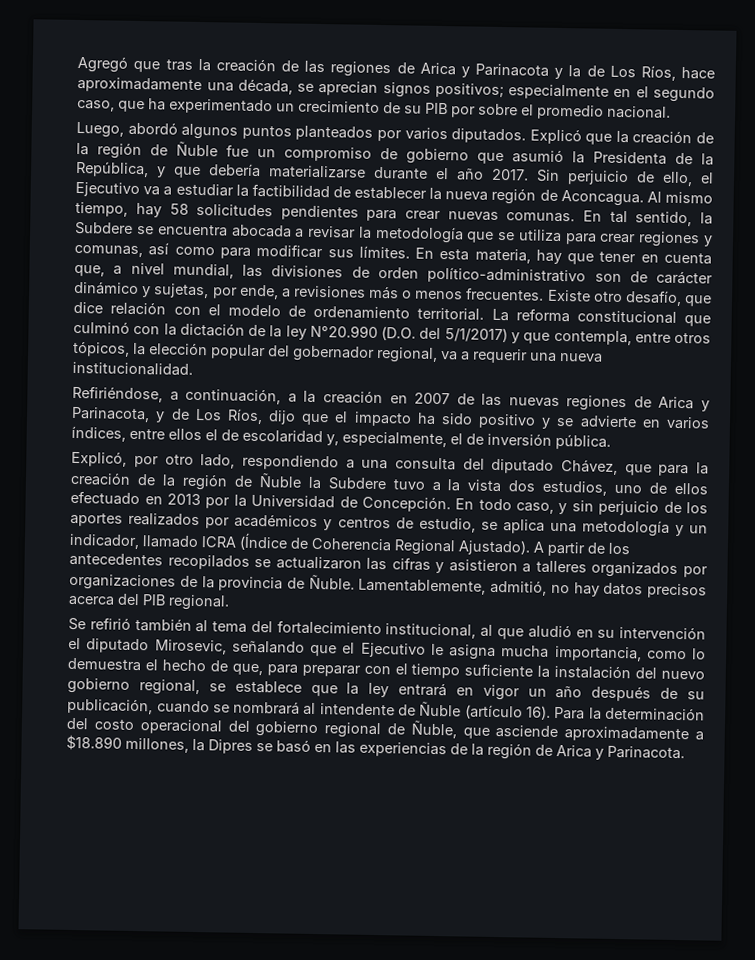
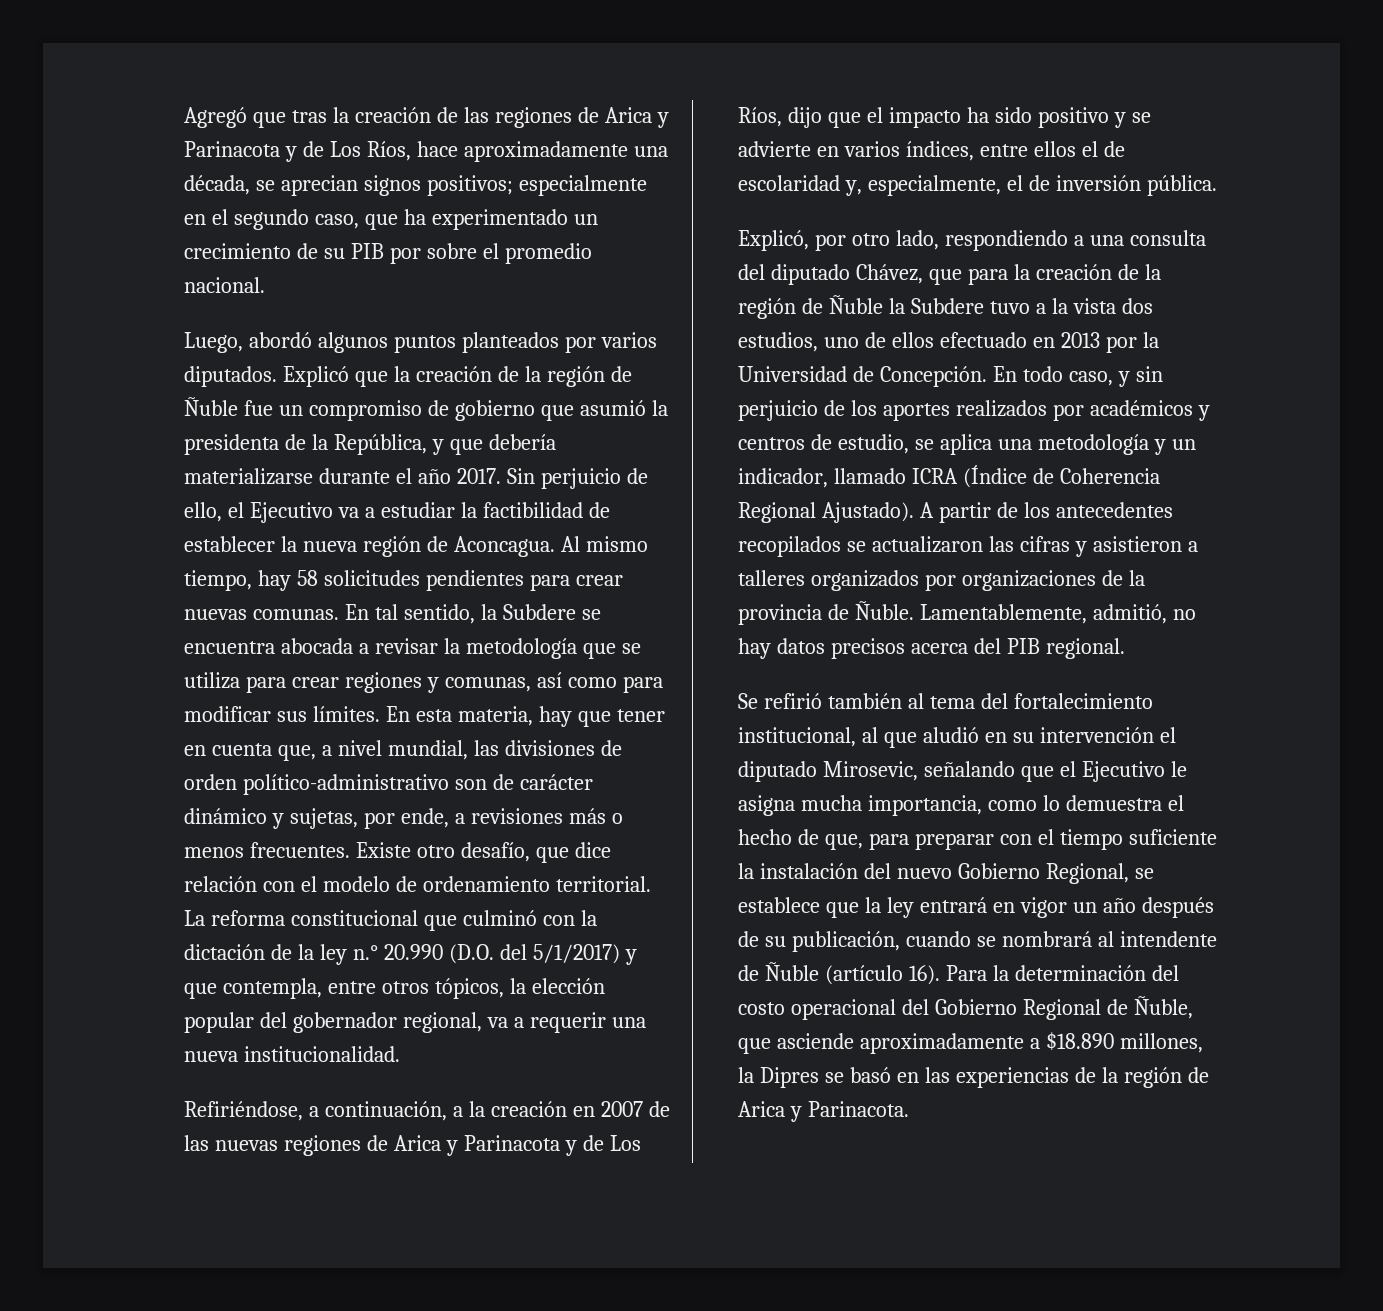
- Agregó que tras la creación de las regiones de Arica y Parinacota y la de Los Ríos, hace aproximadamente una década, se aprecian signos positivos; especialmente en el segundo caso, que ha experimentado un crecimiento de su PIB por sobre el promedio nacional.
+ Agregó que tras la creación de las regiones de Arica y Parinacota y de Los Ríos, hace aproximadamente una década, se aprecian signos positivos; especialmente en el segundo caso, que ha experimentado un crecimiento de su PIB por sobre el promedio nacional.
- Explicó que la creación de la región de Ñuble fue un compromiso de gobierno que asumió la Presidenta de la República, y que debería materializarse durante el año 2017.
+ Explicó que la creación de la región de Ñuble fue un compromiso de gobierno que asumió la presidenta de la República, y que debería materializarse durante el año 2017.
- La reforma constitucional que culminó con la dictación de la ley N°20.990 (D.O. del 5/1/2017) y que contempla, entre otros tópicos, la elección popular del gobernador regional, va a requerir una nueva institucionalidad.
+ La reforma constitucional que culminó con la dictación de la ley n.° 20.990 (D.O. del 5/1/2017) y que contempla, entre otros tópicos, la elección popular del gobernador regional, va a requerir una nueva institucionalidad.
- Refiriéndose, a continuación, a la creación en 2007 de las nuevas regiones de Arica y Parinacota, y de Los Ríos, dijo que el impacto ha sido positivo y se advierte en varios índices, entre ellos el de escolaridad y, especialmente, el de inversión pública.
+ Refiriéndose, a continuación, a la creación en 2007 de las nuevas regiones de Arica y Parinacota y de Los Ríos, dijo que el impacto ha sido positivo y se advierte en varios índices, entre ellos el de escolaridad y, especialmente, el de inversión pública.
- Se refirió también al tema del fortalecimiento institucional, al que aludió en su intervención el diputado Mirosevic, señalando que el Ejecutivo le asigna mucha importancia, como lo demuestra el hecho de que, para preparar con el tiempo suficiente la instalación del nuevo gobierno regional, se establece que la ley entrará en vigor un año después de su publicación, cuando se nombrará al intendente de Ñuble (artículo 16).
+ Se refirió también al tema del fortalecimiento institucional, al que aludió en su intervención el diputado Mirosevic, señalando que el Ejecutivo le asigna mucha importancia, como lo demuestra el hecho de que, para preparar con el tiempo suficiente la instalación del nuevo Gobierno Regional, se establece que la ley entrará en vigor un año después de su publicación, cuando se nombrará al intendente de Ñuble (artículo 16).
- Para la determinación del costo operacional del gobierno regional de Ñuble, que asciende aproximadamente a $18.890 millones, la Dipres se basó en las experiencias de la región de Arica y Parinacota.
+ Para la determinación del costo operacional del Gobierno Regional de Ñuble, que asciende aproximadamente a $18.890 millones, la Dipres se basó en las experiencias de la región de Arica y Parinacota.

